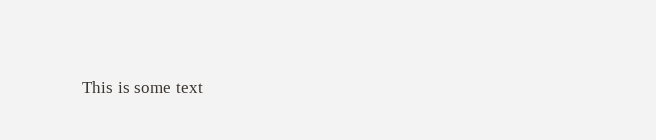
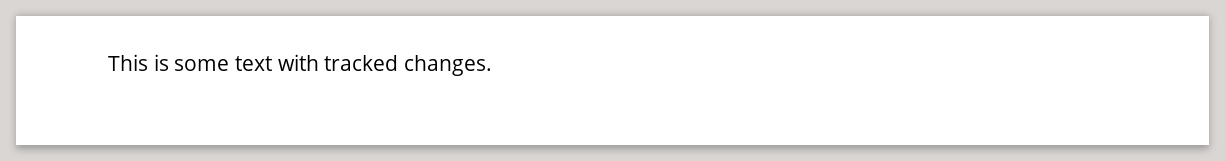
- This is some text
+ This is some text with tracked changes.

